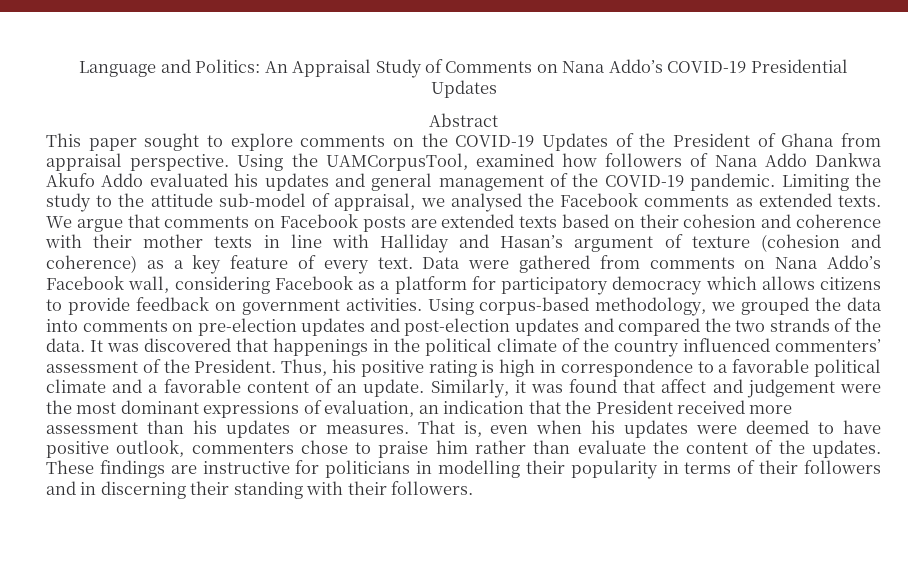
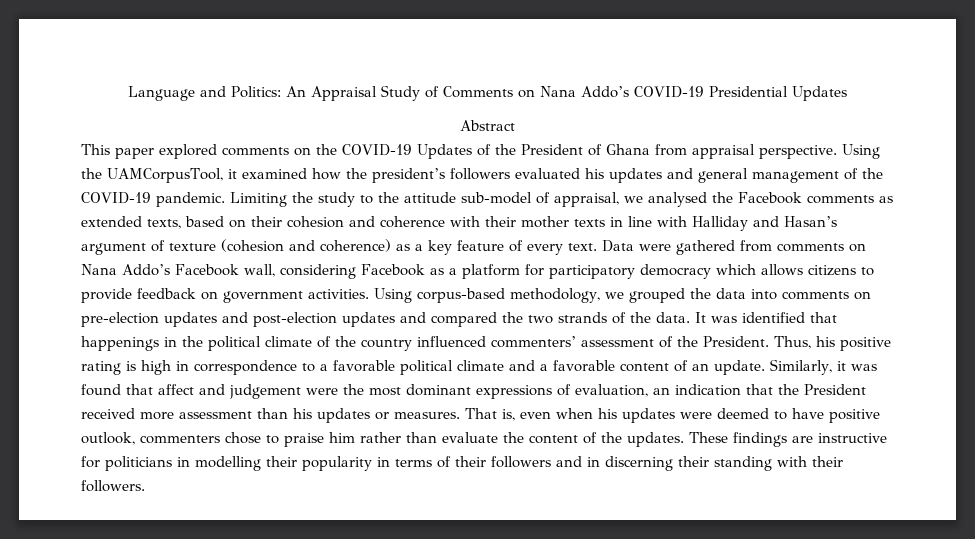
- This paper sought to explore comments on the COVID-19 Updates of the President of Ghana from appraisal perspective.
+ This paper explored comments on the COVID-19 Updates of the President of Ghana from appraisal perspective.
- Using the UAMCorpusTool, examined how followers of Nana Addo Dankwa Akufo Addo evaluated his updates and general management of the COVID-19 pandemic.
+ Using the UAMCorpusTool, it examined how the president’s followers evaluated his updates and general management of the COVID-19 pandemic.
- Limiting the study to the attitude sub-model of appraisal, we analysed the Facebook comments as extended texts. We argue that comments on Facebook posts are extended texts based on their cohesion and coherence with their mother texts in line with Halliday and Hasan’s argument of texture (cohesion and coherence) as a key feature of every text.
+ Limiting the study to the attitude sub-model of appraisal, we analysed the Facebook comments as extended texts, based on their cohesion and coherence with their mother texts in line with Halliday and Hasan’s argument of texture (cohesion and coherence) as a key feature of every text.
- It was discovered that happenings in the political climate of the country influenced commenters’ assessment of the President.
+ It was identified that happenings in the political climate of the country influenced commenters’ assessment of the President.

